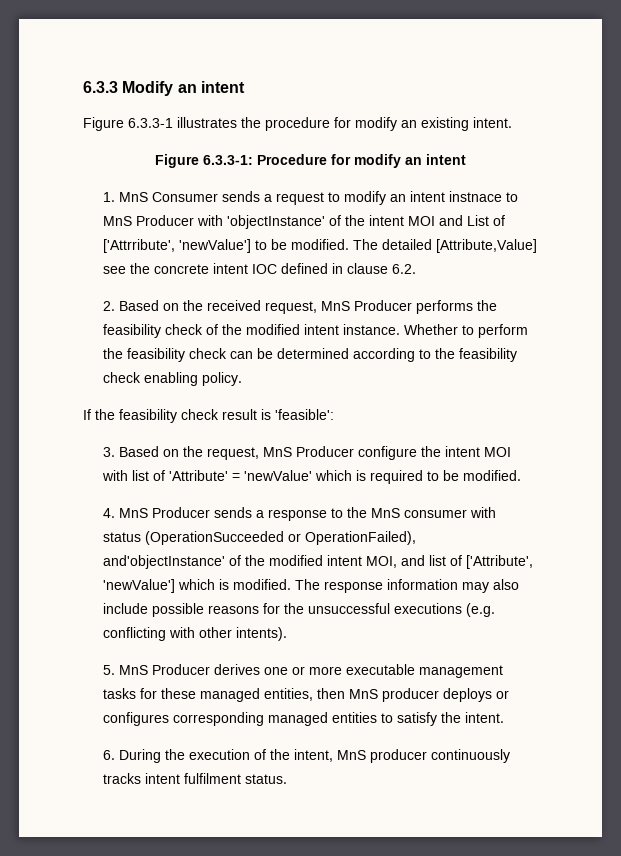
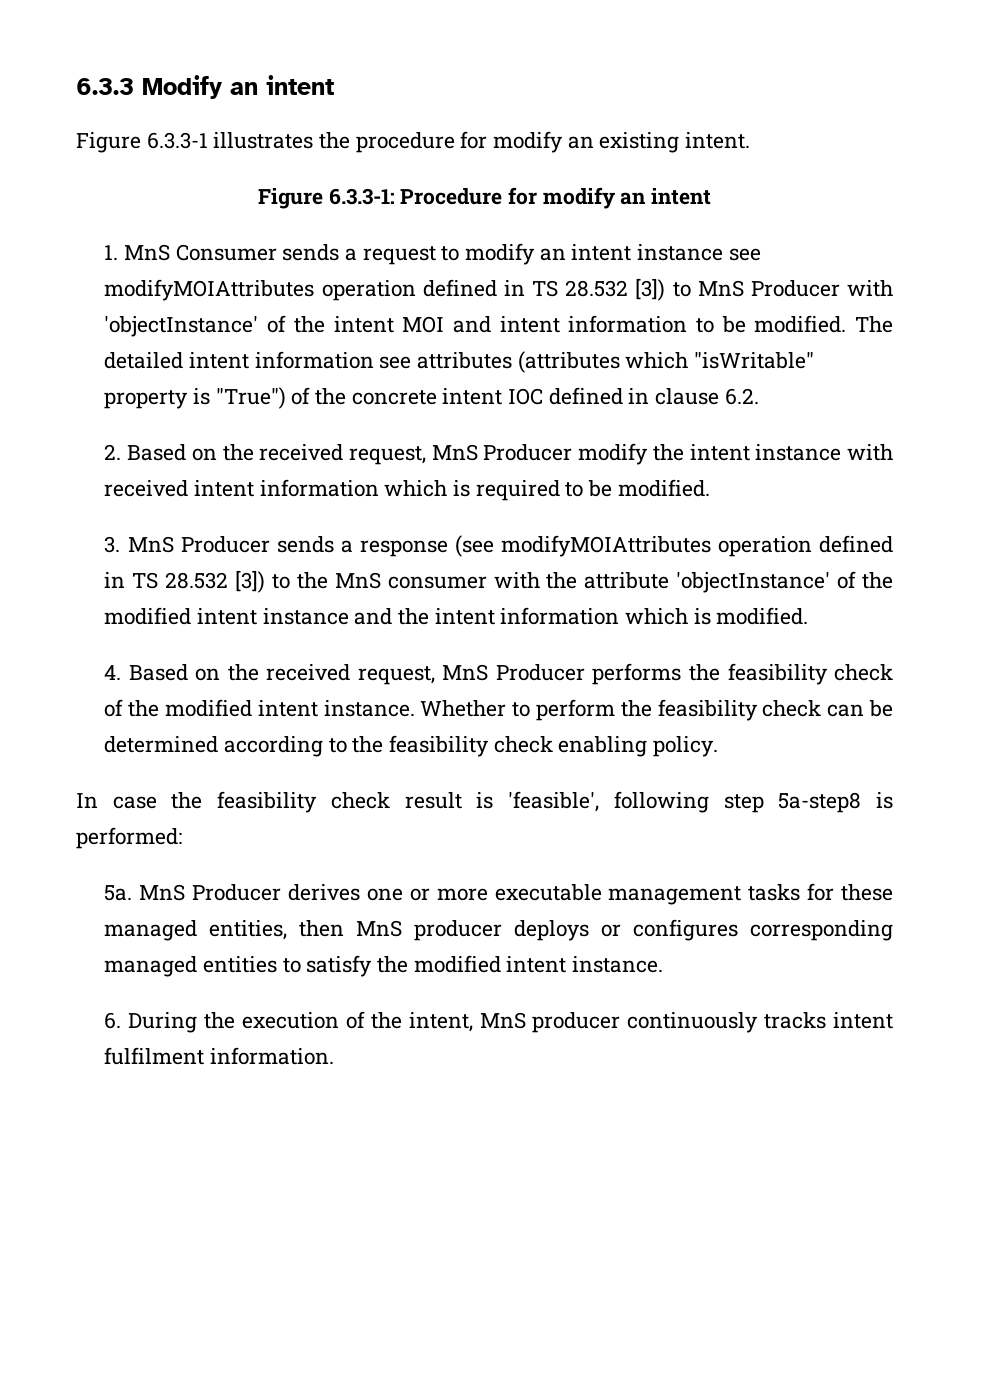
- 1. MnS Consumer sends a request to modify an intent instnace to MnS Producer with 'objectInstance' of the intent MOI and List of ['Attrribute', 'newValue'] to be modified.
+ 1. MnS Consumer sends a request to modify an intent instance see modifyMOIAttributes operation defined in TS 28.532 [3]) to MnS Producer with 'objectInstance' of the intent MOI and intent information to be modified.
- The detailed [Attribute,Value] see the concrete intent IOC defined in clause 6.2.
+ The detailed intent information see attributes (attributes which "isWritable" property is "True") of the concrete intent IOC defined in clause 6.2.
- 2. Based on the received request, MnS Producer performs the feasibility check of the modified intent instance.
+ 2. Based on the received request, MnS Producer modify the intent instance with received intent information which is required to be modified.
+ 3. MnS Producer sends a response (see modifyMOIAttributes operation defined in TS 28.532 [3]) to the MnS consumer with the attribute 'objectInstance' of the modified intent instance and the intent information which is modified.
+ 4. Based on the received request, MnS Producer performs the feasibility check of the modified intent instance.
- If the feasibility check result is 'feasible':
- 3. Based on the request, MnS Producer configure the intent MOI with list of 'Attribute' = 'newValue' which is required to be modified.
- 4. MnS Producer sends a response to the MnS consumer with status (OperationSucceeded or OperationFailed), and'objectInstance' of the modified intent MOI, and list of ['Attribute', 'newValue'] which is modified. The response information may also include possible reasons for the unsuccessful executions (e.g. conflicting with other intents).
- 5. MnS Producer derives one or more executable management tasks for these managed entities, then MnS producer deploys or configures corresponding managed entities to satisfy the intent.
+ In case the feasibility check result is 'feasible', following step 5a-step8 is performed:
+ 5a. MnS Producer derives one or more executable management tasks for these managed entities, then MnS producer deploys or configures corresponding managed entities to satisfy the modified intent instance.
- 6. During the execution of the intent, MnS producer continuously tracks intent fulfilment status.
+ 6. During the execution of the intent, MnS producer continuously tracks intent fulfilment information.

